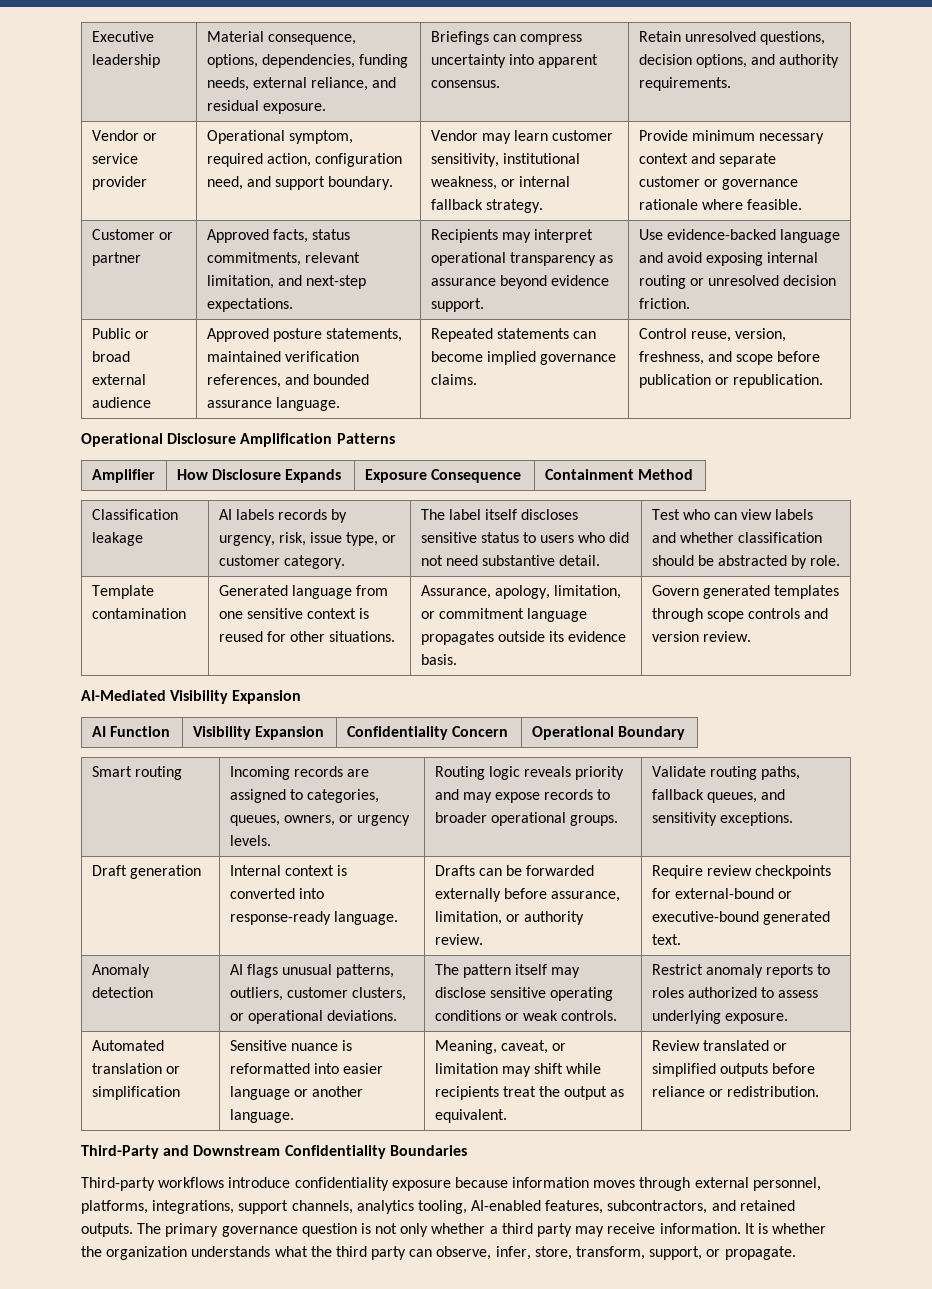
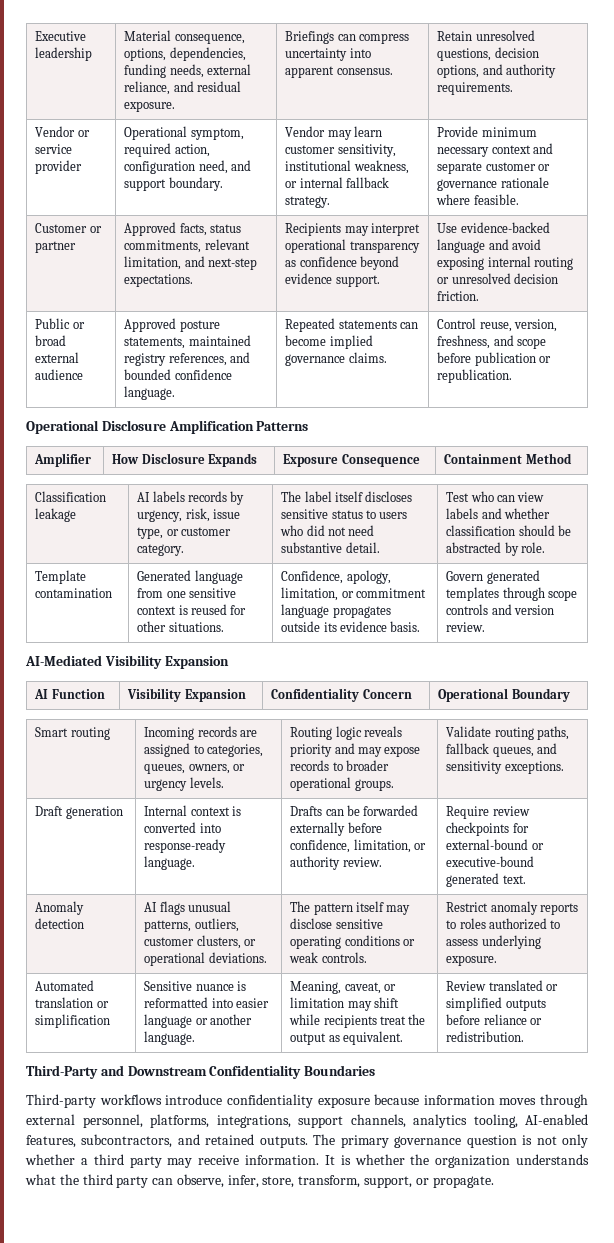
- Customer or partner | Approved facts, status commitments, relevant limitation, and next-step expectations. | Recipients may interpret operational transparency as assurance beyond evidence support. | Use evidence-backed language and avoid exposing internal routing or unresolved decision friction.
+ Customer or partner | Approved facts, status commitments, relevant limitation, and next-step expectations. | Recipients may interpret operational transparency as confidence beyond evidence support. | Use evidence-backed language and avoid exposing internal routing or unresolved decision friction.
- Public or broad external audience | Approved posture statements, maintained verification references, and bounded assurance language. | Repeated statements can become implied governance claims. | Control reuse, version, freshness, and scope before publication or republication.
+ Public or broad external audience | Approved posture statements, maintained registry references, and bounded confidence language. | Repeated statements can become implied governance claims. | Control reuse, version, freshness, and scope before publication or republication.
- Template contamination | Generated language from one sensitive context is reused for other situations. | Assurance, apology, limitation, or commitment language propagates outside its evidence basis. | Govern generated templates through scope controls and version review.
+ Template contamination | Generated language from one sensitive context is reused for other situations. | Confidence, apology, limitation, or commitment language propagates outside its evidence basis. | Govern generated templates through scope controls and version review.
- Draft generation | Internal context is converted into response-ready language. | Drafts can be forwarded externally before assurance, limitation, or authority review. | Require review checkpoints for external-bound or executive-bound generated text.
+ Draft generation | Internal context is converted into response-ready language. | Drafts can be forwarded externally before confidence, limitation, or authority review. | Require review checkpoints for external-bound or executive-bound generated text.

